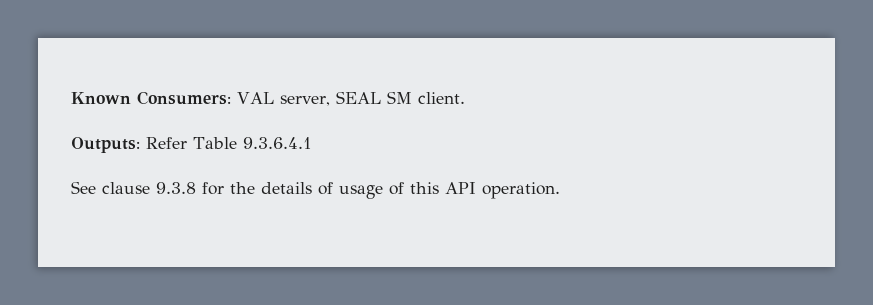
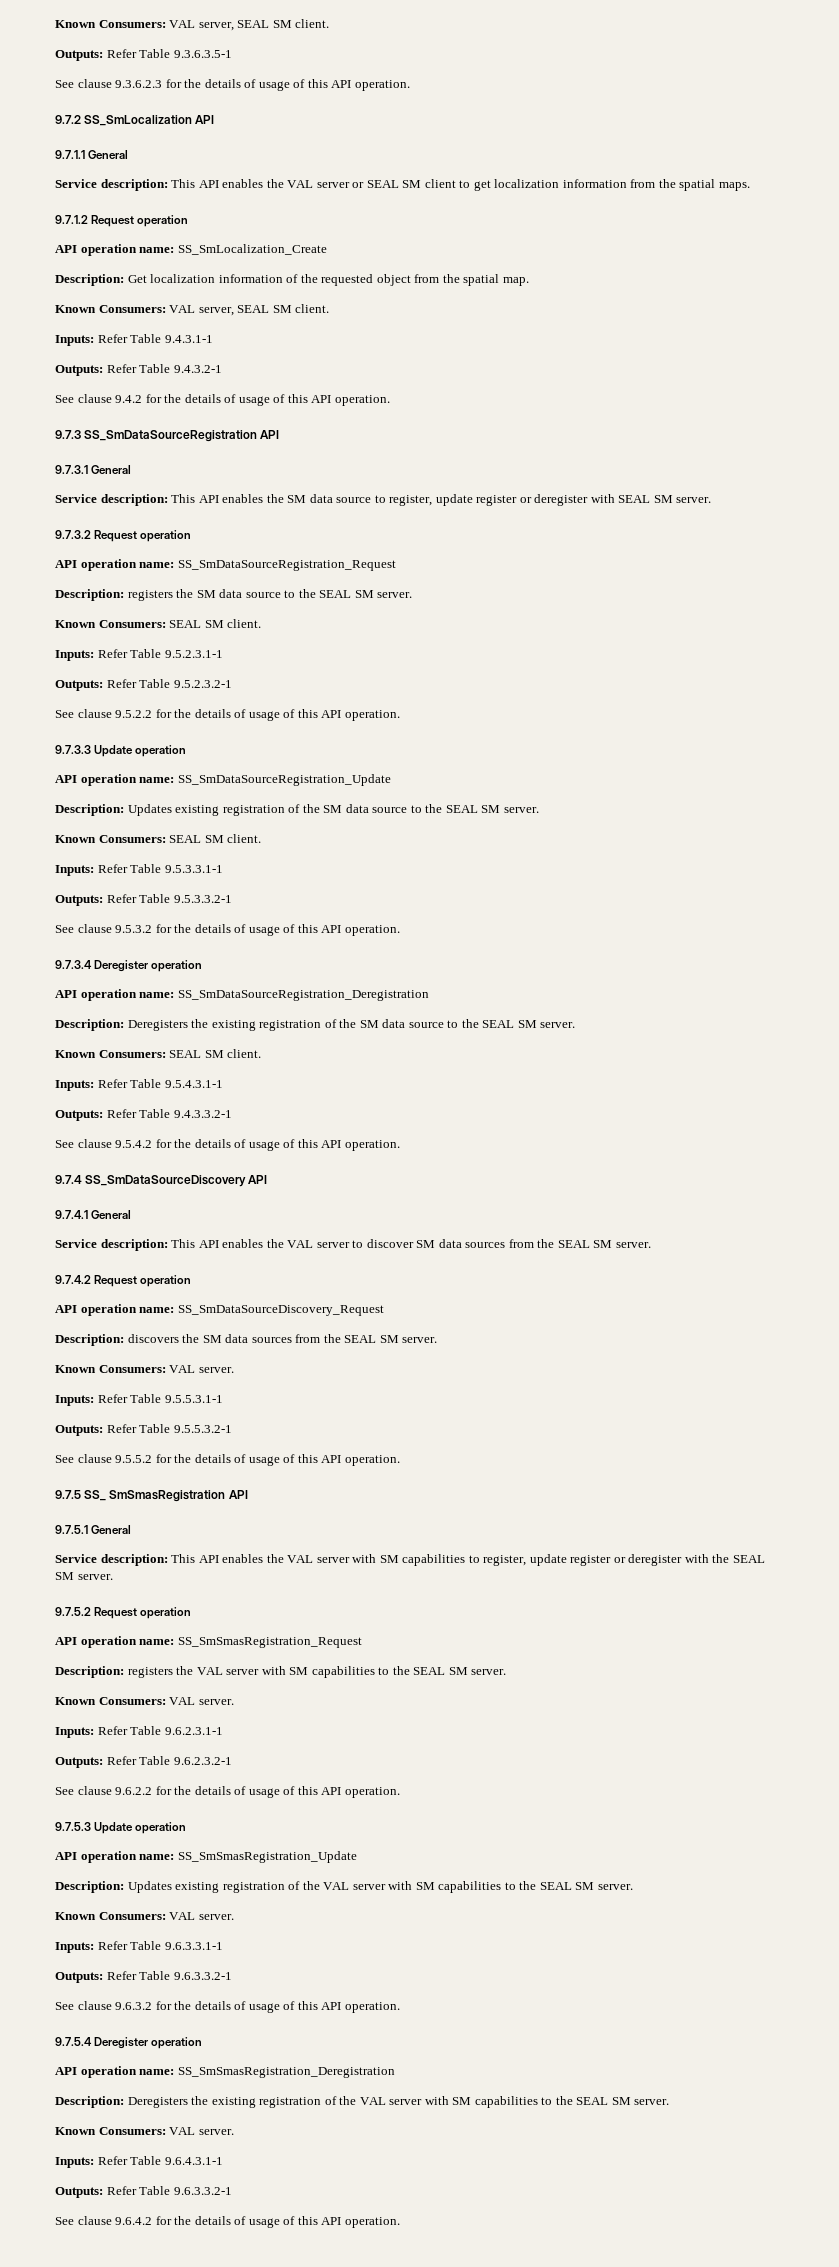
- Outputs: Refer Table 9.3.6.4.1
- See clause 9.3.8 for the details of usage of this API operation.
+ Outputs: Refer Table 9.3.6.3.5-1
+ See clause 9.3.6.2.3 for the details of usage of this API operation.
+ 9.7.2 SS_SmLocalization API
+ 9.7.1.1 General
+ Service description: This API enables the VAL server or SEAL SM client to get localization information from the spatial maps.
+ 9.7.1.2 Request operation
+ API operation name: SS_SmLocalization_Create
+ Description: Get localization information of the requested object from the spatial map.
+ Known Consumers: VAL server, SEAL SM client.
+ Inputs: Refer Table 9.4.3.1-1
+ Outputs: Refer Table 9.4.3.2-1
+ See clause 9.4.2 for the details of usage of this API operation.
+ 9.7.3 SS_SmDataSourceRegistration API
+ 9.7.3.1 General
+ Service description: This API enables the SM data source to register, update register or deregister with SEAL SM server.
+ 9.7.3.2 Request operation
+ API operation name: SS_SmDataSourceRegistration_Request
+ Description: registers the SM data source to the SEAL SM server.
+ Known Consumers: SEAL SM client.
+ Inputs: Refer Table 9.5.2.3.1-1
+ Outputs: Refer Table 9.5.2.3.2-1
+ See clause 9.5.2.2 for the details of usage of this API operation.
+ 9.7.3.3 Update operation
+ API operation name: SS_SmDataSourceRegistration_Update
+ Description: Updates existing registration of the SM data source to the SEAL SM server.
+ Known Consumers: SEAL SM client.
+ Inputs: Refer Table 9.5.3.3.1-1
+ Outputs: Refer Table 9.5.3.3.2-1
+ See clause 9.5.3.2 for the details of usage of this API operation.
+ 9.7.3.4 Deregister operation
+ API operation name: SS_SmDataSourceRegistration_Deregistration
+ Description: Deregisters the existing registration of the SM data source to the SEAL SM server.
+ Known Consumers: SEAL SM client.
+ Inputs: Refer Table 9.5.4.3.1-1
+ Outputs: Refer Table 9.4.3.3.2-1
+ See clause 9.5.4.2 for the details of usage of this API operation.
+ 9.7.4 SS_SmDataSourceDiscovery API
+ 9.7.4.1 General
+ Service description: This API enables the VAL server to discover SM data sources from the SEAL SM server.
+ 9.7.4.2 Request operation
+ API operation name: SS_SmDataSourceDiscovery_Request
+ Description: discovers the SM data sources from the SEAL SM server.
+ Known Consumers: VAL server.
+ Inputs: Refer Table 9.5.5.3.1-1
+ Outputs: Refer Table 9.5.5.3.2-1
+ See clause 9.5.5.2 for the details of usage of this API operation.
+ 9.7.5 SS_ SmSmasRegistration API
+ 9.7.5.1 General
+ Service description: This API enables the VAL server with SM capabilities to register, update register or deregister with the SEAL SM server.
+ 9.7.5.2 Request operation
+ API operation name: SS_SmSmasRegistration_Request
+ Description: registers the VAL server with SM capabilities to the SEAL SM server.
+ Known Consumers: VAL server.
+ Inputs: Refer Table 9.6.2.3.1-1
+ Outputs: Refer Table 9.6.2.3.2-1
+ See clause 9.6.2.2 for the details of usage of this API operation.
+ 9.7.5.3 Update operation
+ API operation name: SS_SmSmasRegistration_Update
+ Description: Updates existing registration of the VAL server with SM capabilities to the SEAL SM server.
+ Known Consumers: VAL server.
+ Inputs: Refer Table 9.6.3.3.1-1
+ Outputs: Refer Table 9.6.3.3.2-1
+ See clause 9.6.3.2 for the details of usage of this API operation.
+ 9.7.5.4 Deregister operation
+ API operation name: SS_SmSmasRegistration_Deregistration
+ Description: Deregisters the existing registration of the VAL server with SM capabilities to the SEAL SM server.
+ Known Consumers: VAL server.
+ Inputs: Refer Table 9.6.4.3.1-1
+ Outputs: Refer Table 9.6.3.3.2-1
+ See clause 9.6.4.2 for the details of usage of this API operation.

